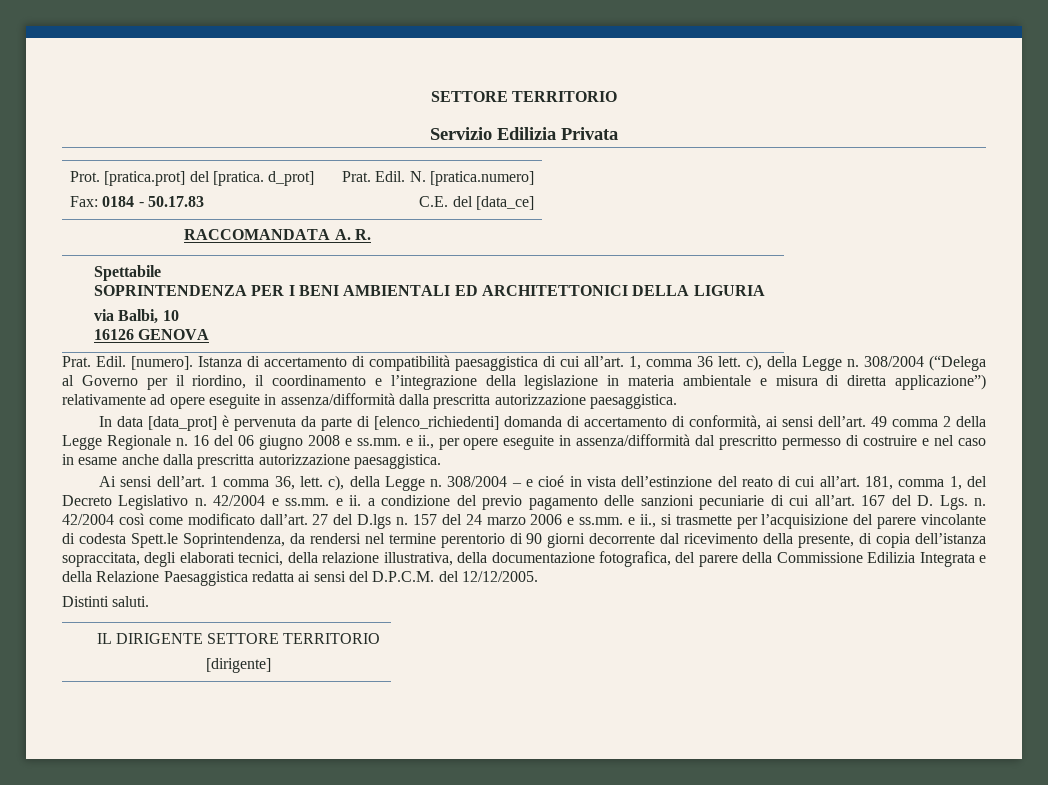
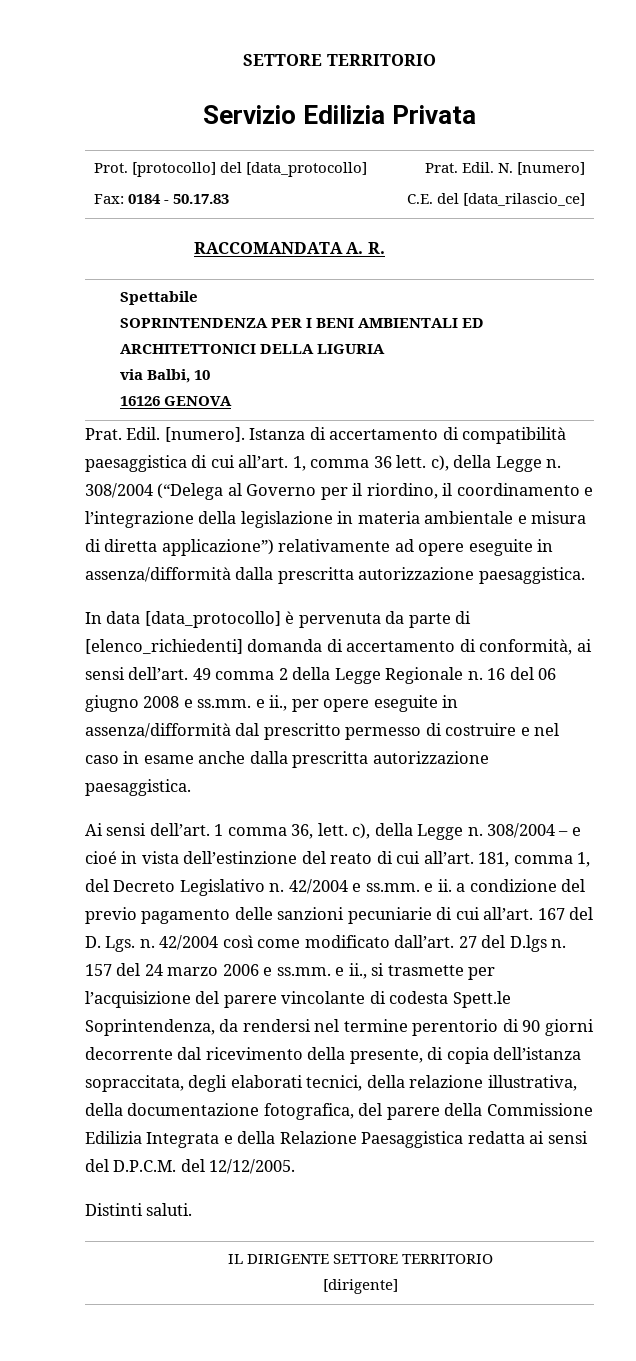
- Prot. [pratica.prot] del [pratica. d_prot]
- Fax: 0184 - 50.17.83 | Prat. Edil. N. [pratica.numero]
- C.E. del [data_ce]
+ Prot. [protocollo] del [data_protocollo]
+ Fax: 0184 - 50.17.83 | Prat. Edil. N. [numero]
+ C.E. del [data_rilascio_ce]
- In data [data_prot] è pervenuta da parte di [elenco_richiedenti] domanda di accertamento di conformità, ai sensi dell’art.
+ In data [data_protocollo] è pervenuta da parte di [elenco_richiedenti] domanda di accertamento di conformità, ai sensi dell’art.

